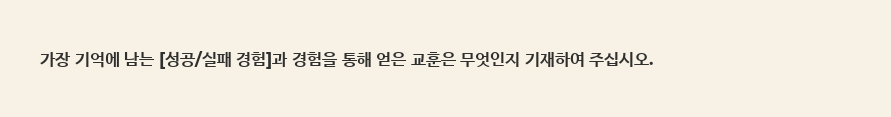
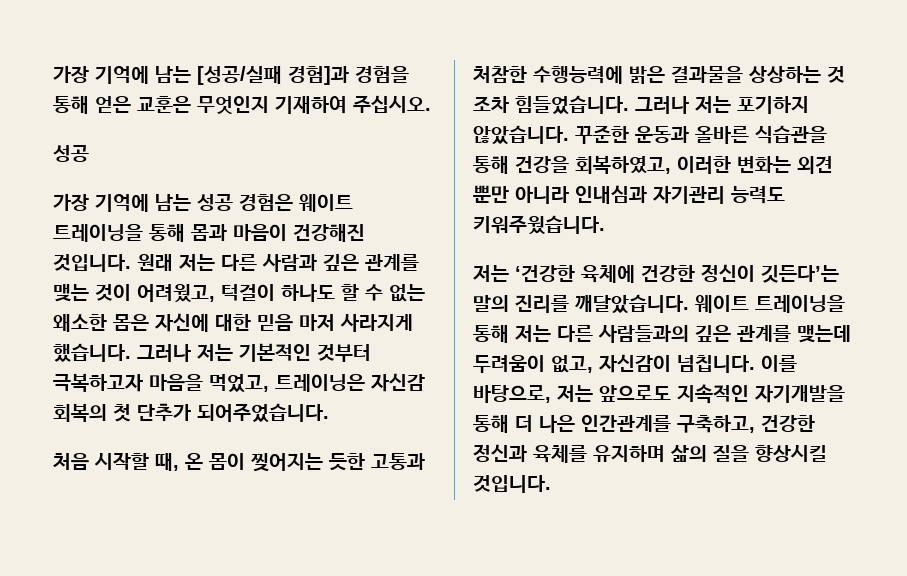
  가장 기억에 남는 [성공/실패 경험]과 경험을 통해 얻은 교훈은 무엇인지 기재하여 주십시오.
+ 성공
+ 가장 기억에 남는 성공 경험은 웨이트 트레이닝을 통해 몸과 마음이 건강해진 것입니다. 원래 저는 다른 사람과 깊은 관계를 맺는 것이 어려웠고, 턱걸이 하나도 할 수 없는 왜소한 몸은 자신에 대한 믿음 마저 사라지게 했습니다. 그러나 저는 기본적인 것부터 극복하고자 마음을 먹었고, 트레이닝은 자신감 회복의 첫 단추가 되어주었습니다.
+ 처음 시작할 때, 온 몸이 찢어지는 듯한 고통과 처참한 수행능력에 밝은 결과물을 상상하는 것 조차 힘들었습니다. 그러나 저는 포기하지 않았습니다. 꾸준한 운동과 올바른 식습관을 통해 건강을 회복하였고, 이러한 변화는 외견 뿐만 아니라 인내심과 자기관리 능력도 키워주웠습니다.
+ 저는 ‘건강한 육체에 건강한 정신이 깃든다’는 말의 진리를 깨달았습니다. 웨이트 트레이닝을 통해 저는 다른 사람들과의 깊은 관계를 맺는데 두려움이 없고, 자신감이 넘칩니다. 이를 바탕으로, 저는 앞으로도 지속적인 자기개발을 통해 더 나은 인간관계를 구축하고, 건강한 정신과 육체를 유지하며 삶의 질을 향상시킬 것입니다.

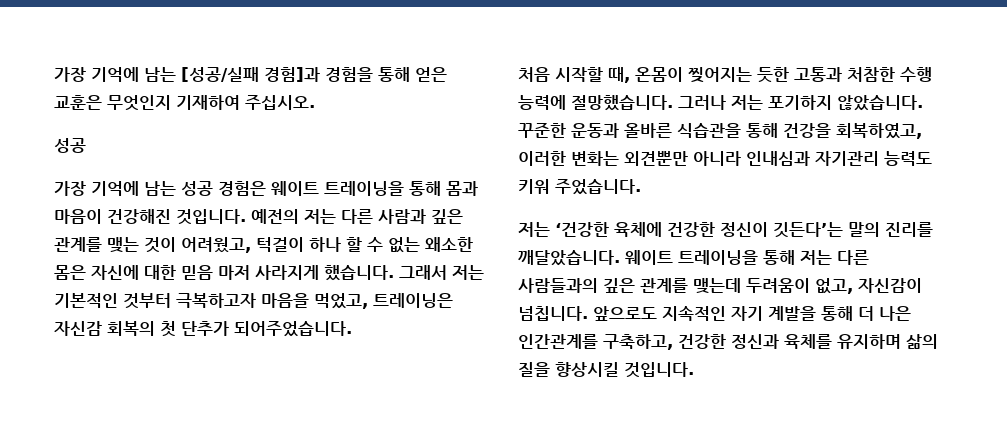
- 원래 저는 다른 사람과 깊은 관계를 맺는 것이 어려웠고, 턱걸이 하나도 할 수 없는 왜소한 몸은 자신에 대한 믿음 마저 사라지게 했습니다.
+ 예전의 저는 다른 사람과 깊은 관계를 맺는 것이 어려웠고, 턱걸이 하나 할 수 없는 왜소한 몸은 자신에 대한 믿음 마저 사라지게 했습니다.
- 그러나 저는 기본적인 것부터 극복하고자 마음을 먹었고, 트레이닝은 자신감 회복의 첫 단추가 되어주었습니다.
+ 그래서 저는 기본적인 것부터 극복하고자 마음을 먹었고, 트레이닝은 자신감 회복의 첫 단추가 되어주었습니다.
- 처음 시작할 때, 온 몸이 찢어지는 듯한 고통과 처참한 수행능력에 밝은 결과물을 상상하는 것 조차 힘들었습니다.
+ 처음 시작할 때, 온몸이 찢어지는 듯한 고통과 처참한 수행 능력에 절망했습니다.
- 꾸준한 운동과 올바른 식습관을 통해 건강을 회복하였고, 이러한 변화는 외견 뿐만 아니라 인내심과 자기관리 능력도 키워주웠습니다.
+ 꾸준한 운동과 올바른 식습관을 통해 건강을 회복하였고, 이러한 변화는 외견뿐만 아니라 인내심과 자기관리 능력도 키워 주었습니다.
- 이를 바탕으로, 저는 앞으로도 지속적인 자기개발을 통해 더 나은 인간관계를 구축하고, 건강한 정신과 육체를 유지하며 삶의 질을 향상시킬 것입니다.
+ 앞으로도 지속적인 자기 계발을 통해 더 나은 인간관계를 구축하고, 건강한 정신과 육체를 유지하며 삶의 질을 향상시킬 것입니다.

